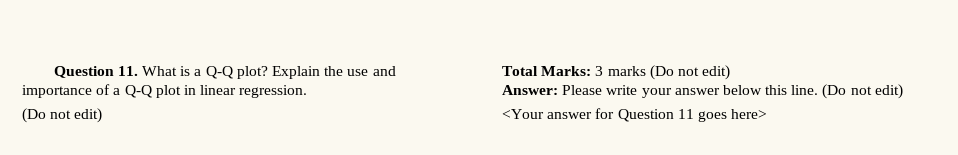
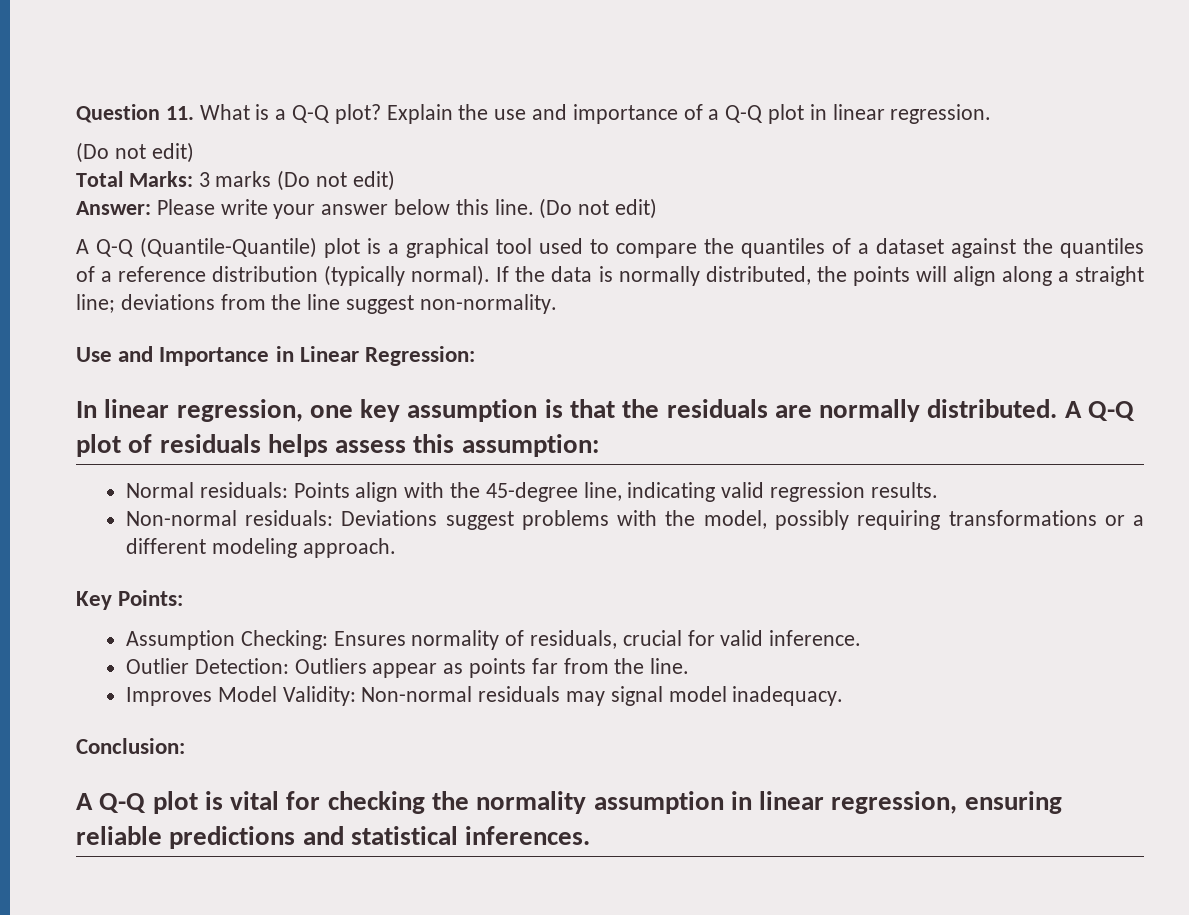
- <Your answer for Question 11 goes here>
+ A Q-Q (Quantile-Quantile) plot is a graphical tool used to compare the quantiles of a dataset against the quantiles of a reference distribution (typically normal). If the data is normally distributed, the points will align along a straight line; deviations from the line suggest non-normality.
+ Use and Importance in Linear Regression:
+ In linear regression, one key assumption is that the residuals are normally distributed. A Q-Q plot of residuals helps assess this assumption:
+ Normal residuals: Points align with the 45-degree line, indicating valid regression results.
+ Non-normal residuals: Deviations suggest problems with the model, possibly requiring transformations or a different modeling approach.
+ Key Points:
+ Assumption Checking: Ensures normality of residuals, crucial for valid inference.
+ Outlier Detection: Outliers appear as points far from the line.
+ Improves Model Validity: Non-normal residuals may signal model inadequacy.
+ Conclusion:
+ A Q-Q plot is vital for checking the normality assumption in linear regression, ensuring reliable predictions and statistical inferences.

